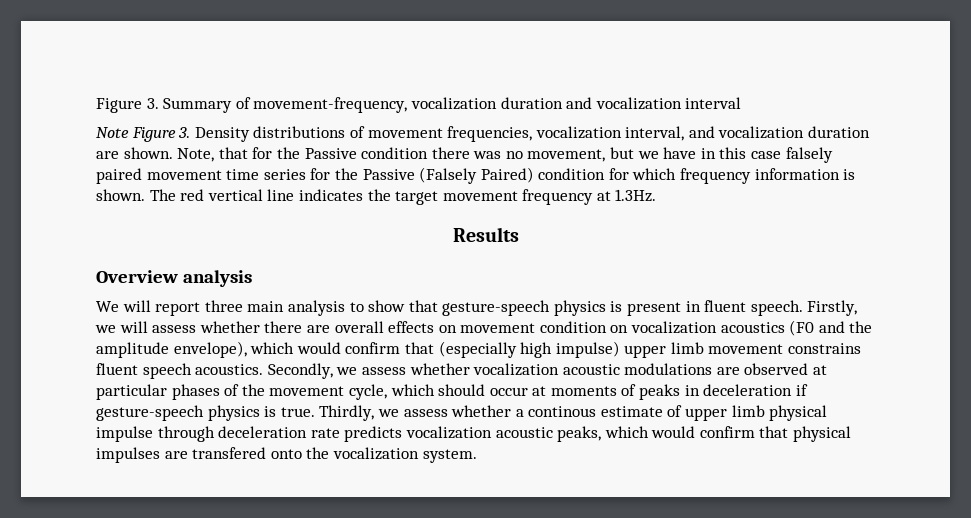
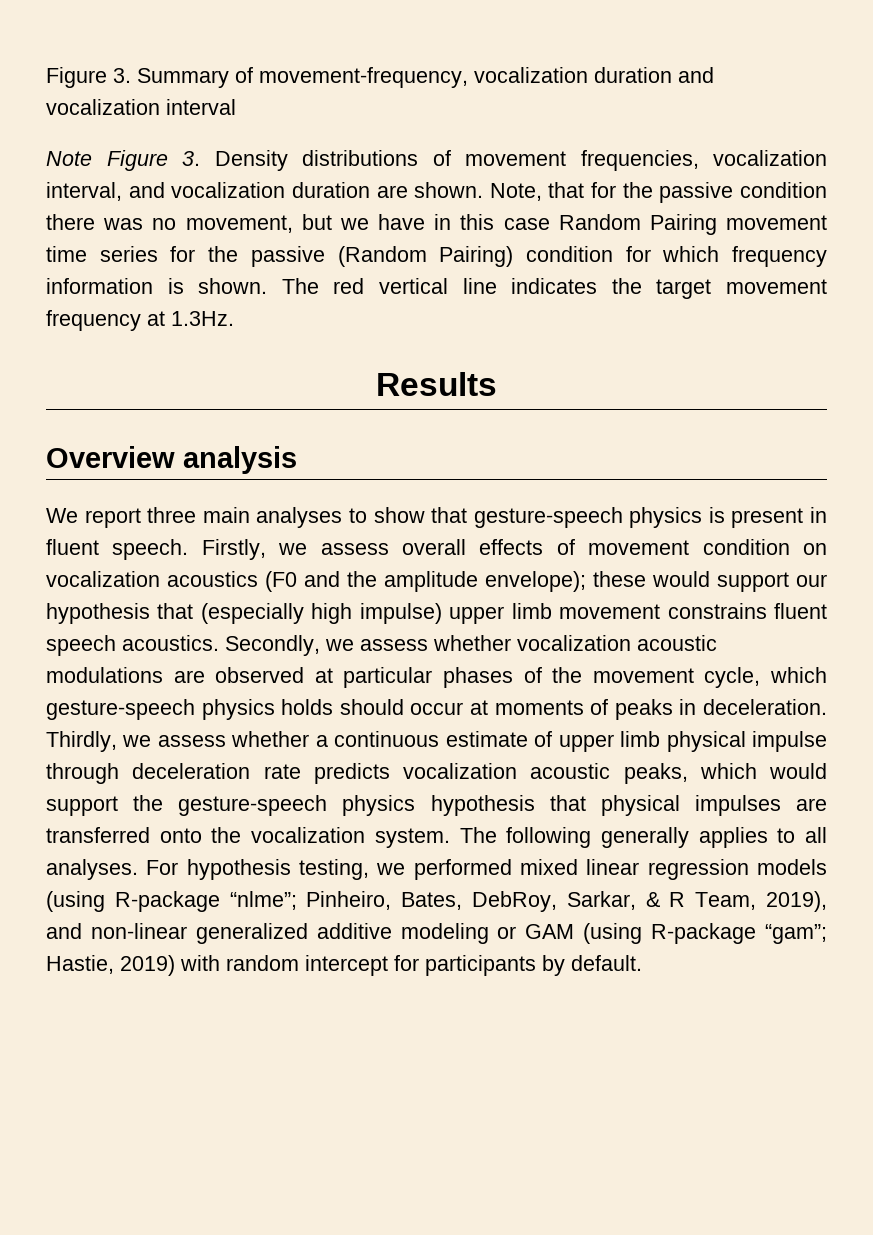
- Note, that for the Passive condition there was no movement, but we have in this case falsely paired movement time series for the Passive (Falsely Paired) condition for which frequency information is shown.
+ Note, that for the passive condition there was no movement, but we have in this case Random Pairing movement time series for the passive (Random Pairing) condition for which frequency information is shown.
- We will report three main analysis to show that gesture-speech physics is present in fluent speech.
+ We report three main analyses to show that gesture-speech physics is present in fluent speech.
- Firstly, we will assess whether there are overall effects on movement condition on vocalization acoustics (F0 and the amplitude envelope), which would confirm that (especially high impulse) upper limb movement constrains fluent speech acoustics.
+ Firstly, we assess overall effects of movement condition on vocalization acoustics (F0 and the amplitude envelope); these would support our hypothesis that (especially high impulse) upper limb movement constrains fluent speech acoustics.
- Secondly, we assess whether vocalization acoustic modulations are observed at particular phases of the movement cycle, which should occur at moments of peaks in deceleration if gesture-speech physics is true.
+ Secondly, we assess whether vocalization acoustic modulations are observed at particular phases of the movement cycle, which gesture-speech physics holds should occur at moments of peaks in deceleration.
- Thirdly, we assess whether a continous estimate of upper limb physical impulse through deceleration rate predicts vocalization acoustic peaks, which would confirm that physical impulses are transfered onto the vocalization system.
+ Thirdly, we assess whether a continuous estimate of upper limb physical impulse through deceleration rate predicts vocalization acoustic peaks, which would support the gesture-speech physics hypothesis that physical impulses are transferred onto the vocalization system.
+ The following generally applies to all analyses. For hypothesis testing, we performed mixed linear regression models (using R-package “nlme”; Pinheiro, Bates, DebRoy, Sarkar, & R Team, 2019), and non-linear generalized additive modeling or GAM (using R-package “gam”; Hastie, 2019) with random intercept for participants by default.

